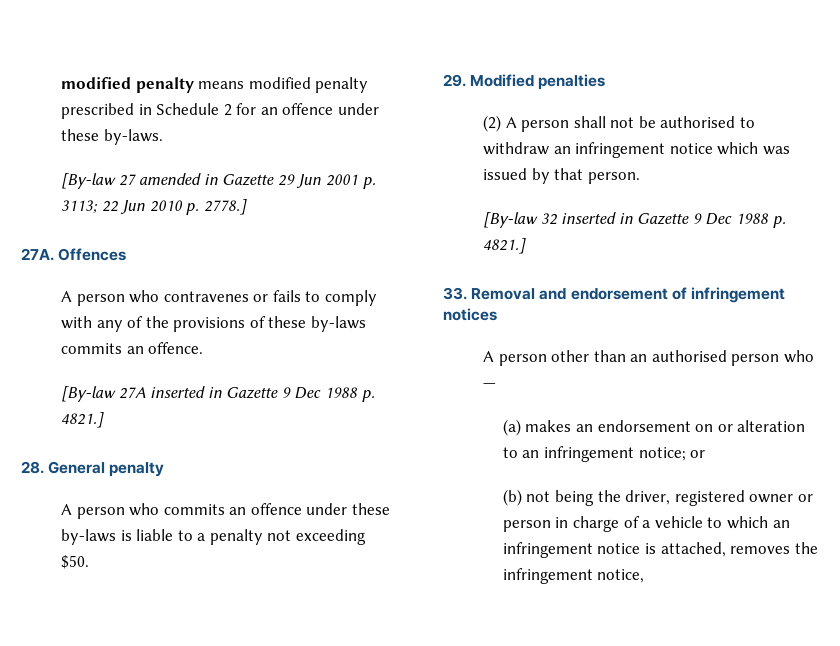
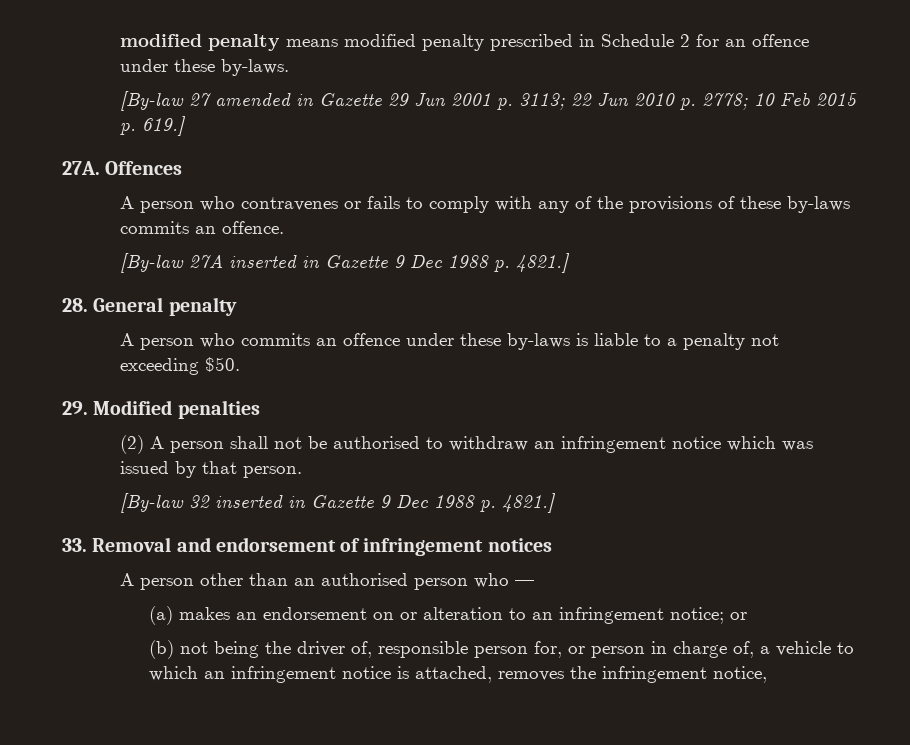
- [By-law 27 amended in Gazette 29 Jun 2001 p. 3113; 22 Jun 2010 p. 2778.]
+ [By-law 27 amended in Gazette 29 Jun 2001 p. 3113; 22 Jun 2010 p. 2778; 10 Feb 2015 p. 619.]
- (b) not being the driver, registered owner or person in charge of a vehicle to which an infringement notice is attached, removes the infringement notice,
+ (b) not being the driver of, responsible person for, or person in charge of, a vehicle to which an infringement notice is attached, removes the infringement notice,

